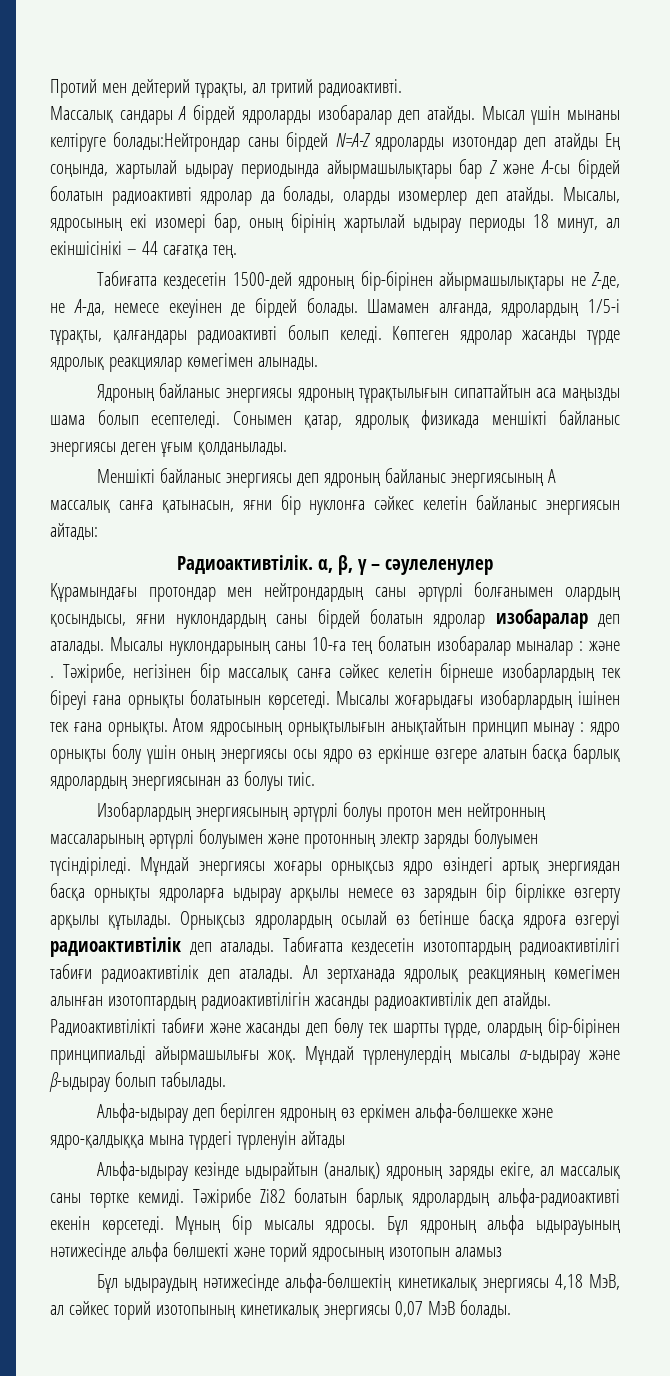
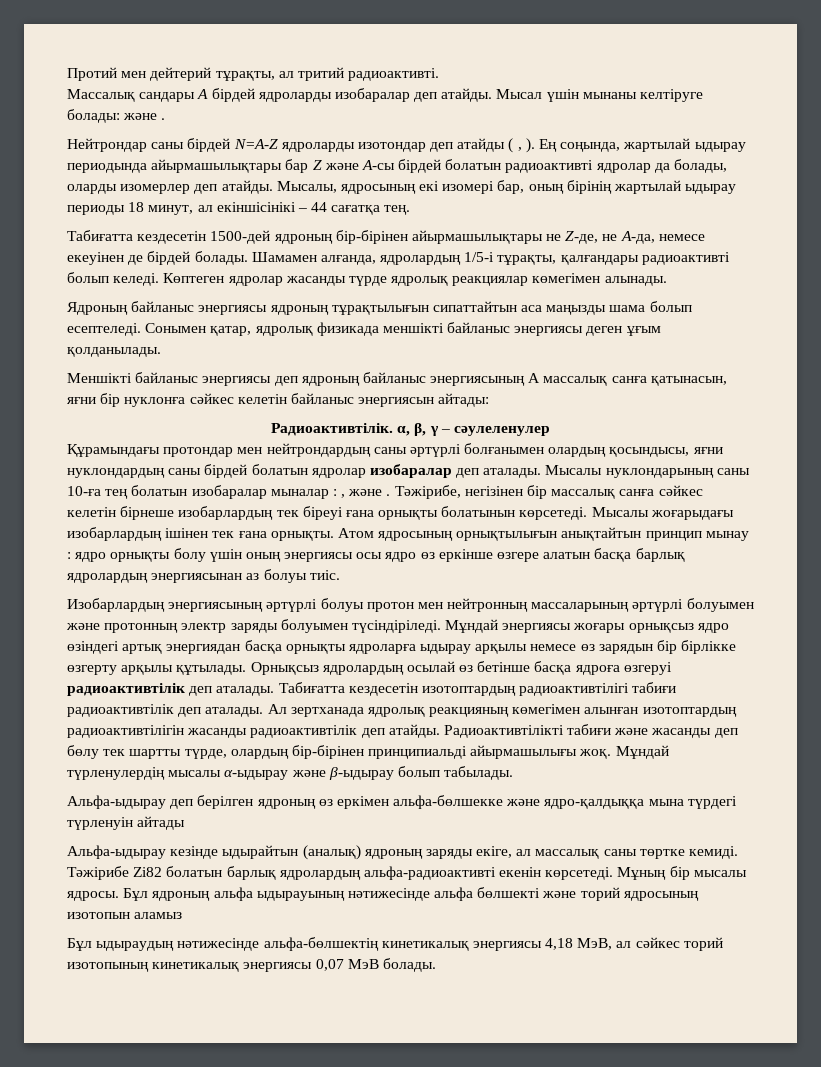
- Мысал үшін мынаны келтіруге болады:Нейтрондар саны бірдей N=A-Z ядроларды изотондар деп атайды Ең соңында, жартылай ыдырау периодында айырмашылықтары бар Z және А-сы бірдей болатын радиоактивті ядролар да болады, оларды изомерлер деп атайды.
+ Мысал үшін мынаны келтіруге болады: және .
+ Нейтрондар саны бірдей N=A-Z ядроларды изотондар деп атайды ( , ). Ең соңында, жартылай ыдырау периодында айырмашылықтары бар Z және А-сы бірдей болатын радиоактивті ядролар да болады, оларды изомерлер деп атайды.
- Мысалы нуклондарының саны 10-ға тең болатын изобаралар мыналар : және .
+ Мысалы нуклондарының саны 10-ға тең болатын изобаралар мыналар : , және .

